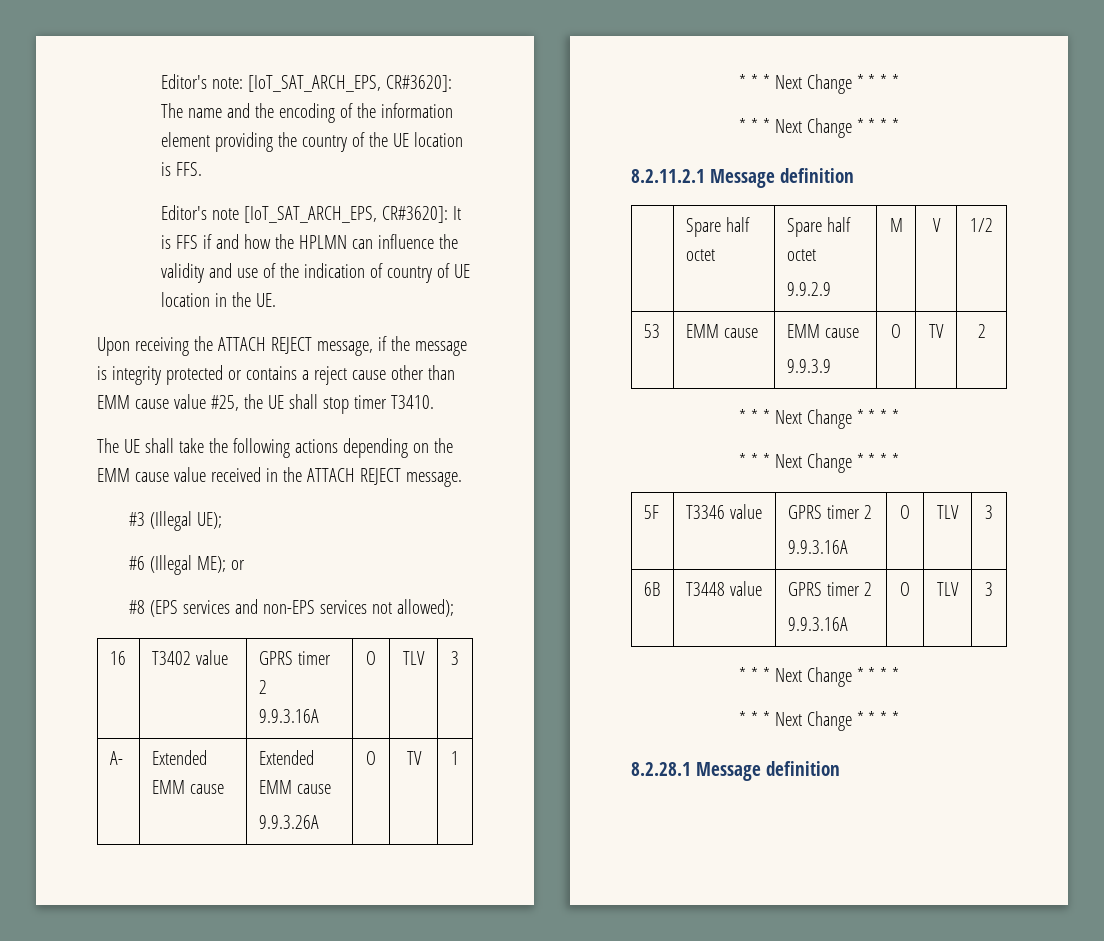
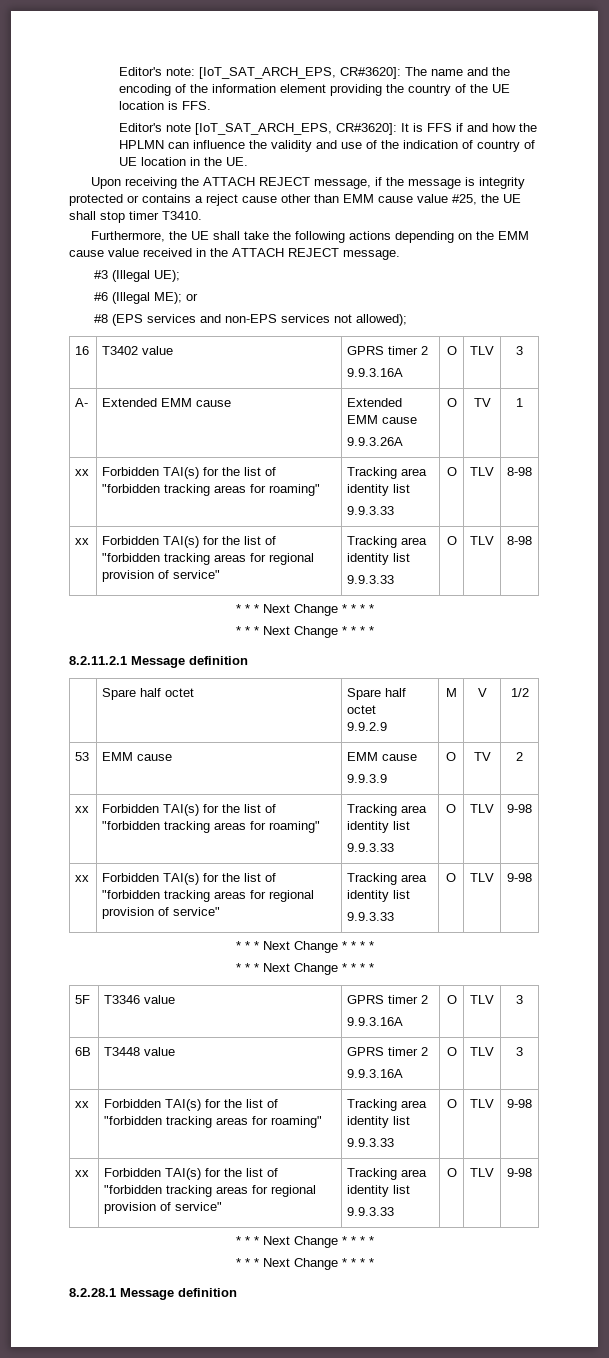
- The UE shall take the following actions depending on the EMM cause value received in the ATTACH REJECT message.
+ Furthermore, the UE shall take the following actions depending on the EMM cause value received in the ATTACH REJECT message.
  A- | Extended EMM cause | Extended EMM cause
  9.9.3.26A | O | TV | 1
+ xx | Forbidden TAI(s) for the list of "forbidden tracking areas for roaming" | Tracking area identity list
+ 9.9.3.33 | O | TLV | 8-98
+ xx | Forbidden TAI(s) for the list of "forbidden tracking areas for regional provision of service" | Tracking area identity list
+ 9.9.3.33 | O | TLV | 8-98
  53 | EMM cause | EMM cause
  9.9.3.9 | O | TV | 2
+ xx | Forbidden TAI(s) for the list of "forbidden tracking areas for roaming" | Tracking area identity list
+ 9.9.3.33 | O | TLV | 9-98
+ xx | Forbidden TAI(s) for the list of "forbidden tracking areas for regional provision of service" | Tracking area identity list
+ 9.9.3.33 | O | TLV | 9-98
  6B | T3448 value | GPRS timer 2
  9.9.3.16A | O | TLV | 3
+ xx | Forbidden TAI(s) for the list of "forbidden tracking areas for roaming" | Tracking area identity list
+ 9.9.3.33 | O | TLV | 9-98
+ xx | Forbidden TAI(s) for the list of "forbidden tracking areas for regional provision of service" | Tracking area identity list
+ 9.9.3.33 | O | TLV | 9-98

